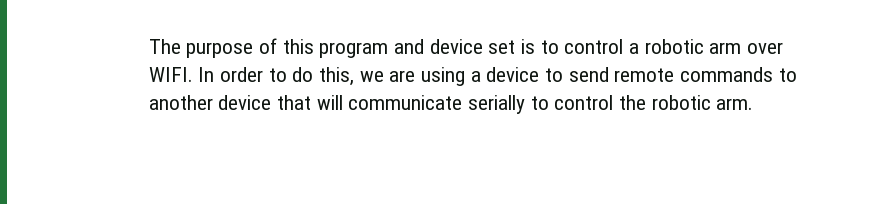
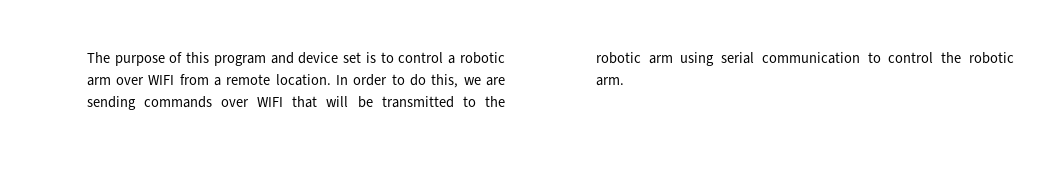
- The purpose of this program and device set is to control a robotic arm over WIFI.
+ The purpose of this program and device set is to control a robotic arm over WIFI from a remote location.
- In order to do this, we are using a device to send remote commands to another device that will communicate serially to control the robotic arm.
+ In order to do this, we are sending commands over WIFI that will be transmitted to the robotic arm using serial communication to control the robotic arm.

